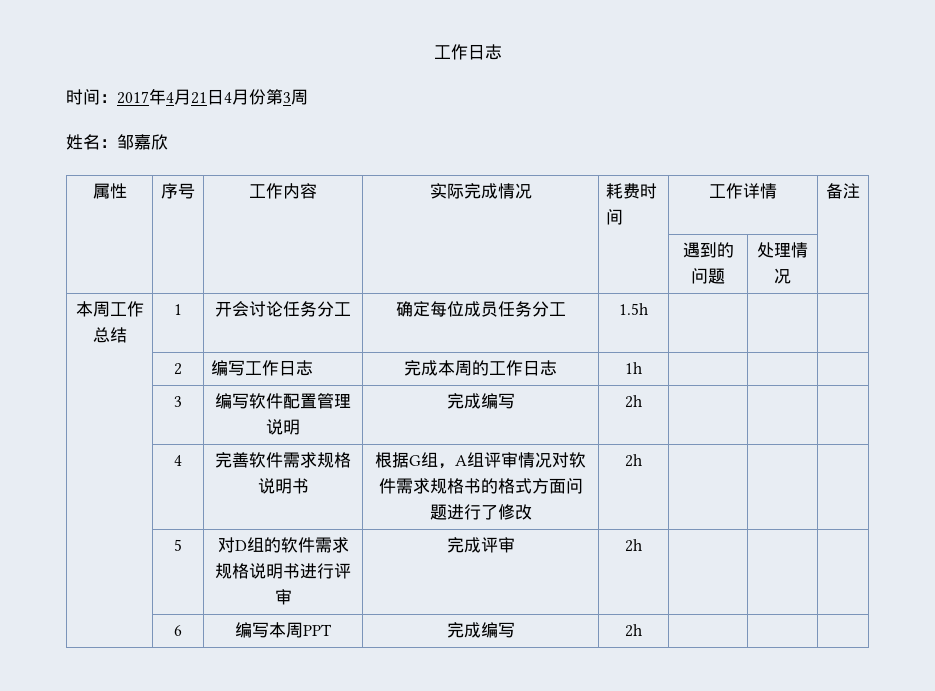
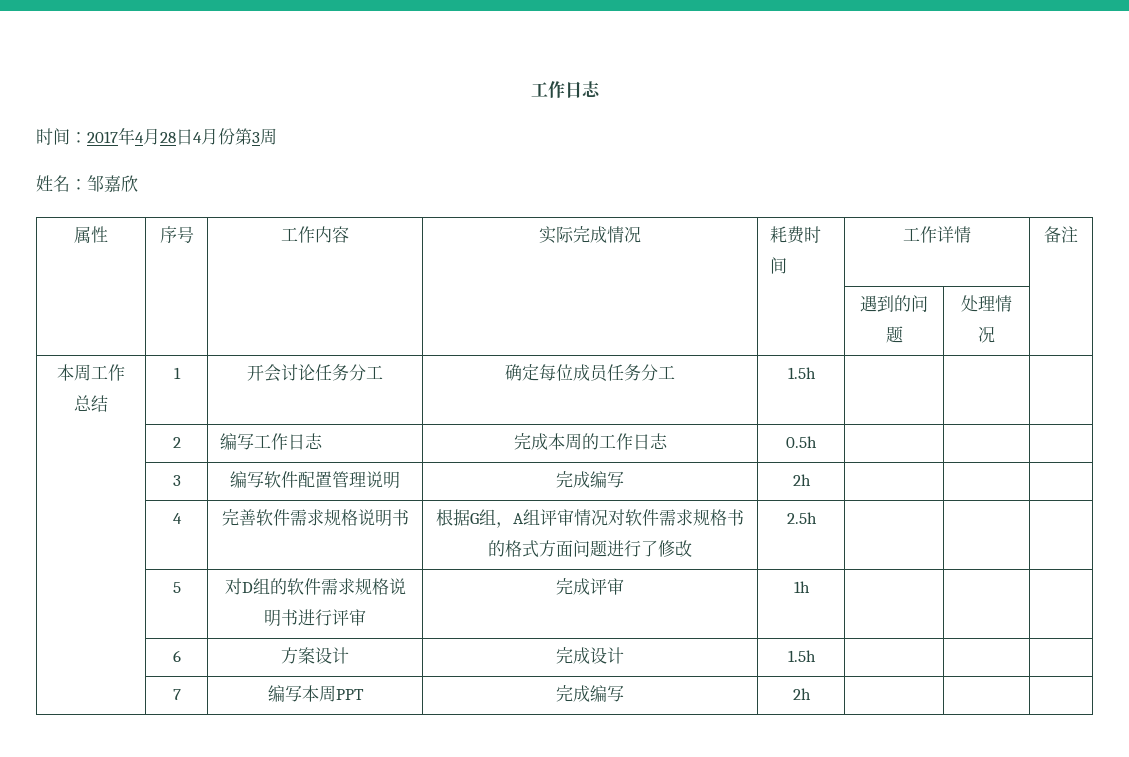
- 时间：2017年4月21日4月份第3周
+ 时间：2017年4月28日4月份第3周
- | 2 | 编写工作日志 | 完成本周的工作日志 | 1h | | |
+ | 2 | 编写工作日志 | 完成本周的工作日志 | 0.5h | | |
- | 4 | 完善软件需求规格说明书 | 根据G组，A组评审情况对软件需求规格书的格式方面问题进行了修改 | 2h | | |
+ | 4 | 完善软件需求规格说明书 | 根据G组，A组评审情况对软件需求规格书的格式方面问题进行了修改 | 2.5h | | |
- | 5 | 对D组的软件需求规格说明书进行评审 | 完成评审 | 2h | | |
+ | 5 | 对D组的软件需求规格说明书进行评审 | 完成评审 | 1h | | |
- | 6 | 编写本周PPT | 完成编写 | 2h | | |
+ | 6 | 方案设计 | 完成设计 | 1.5h | | |
+ | 7 | 编写本周PPT | 完成编写 | 2h | | |

